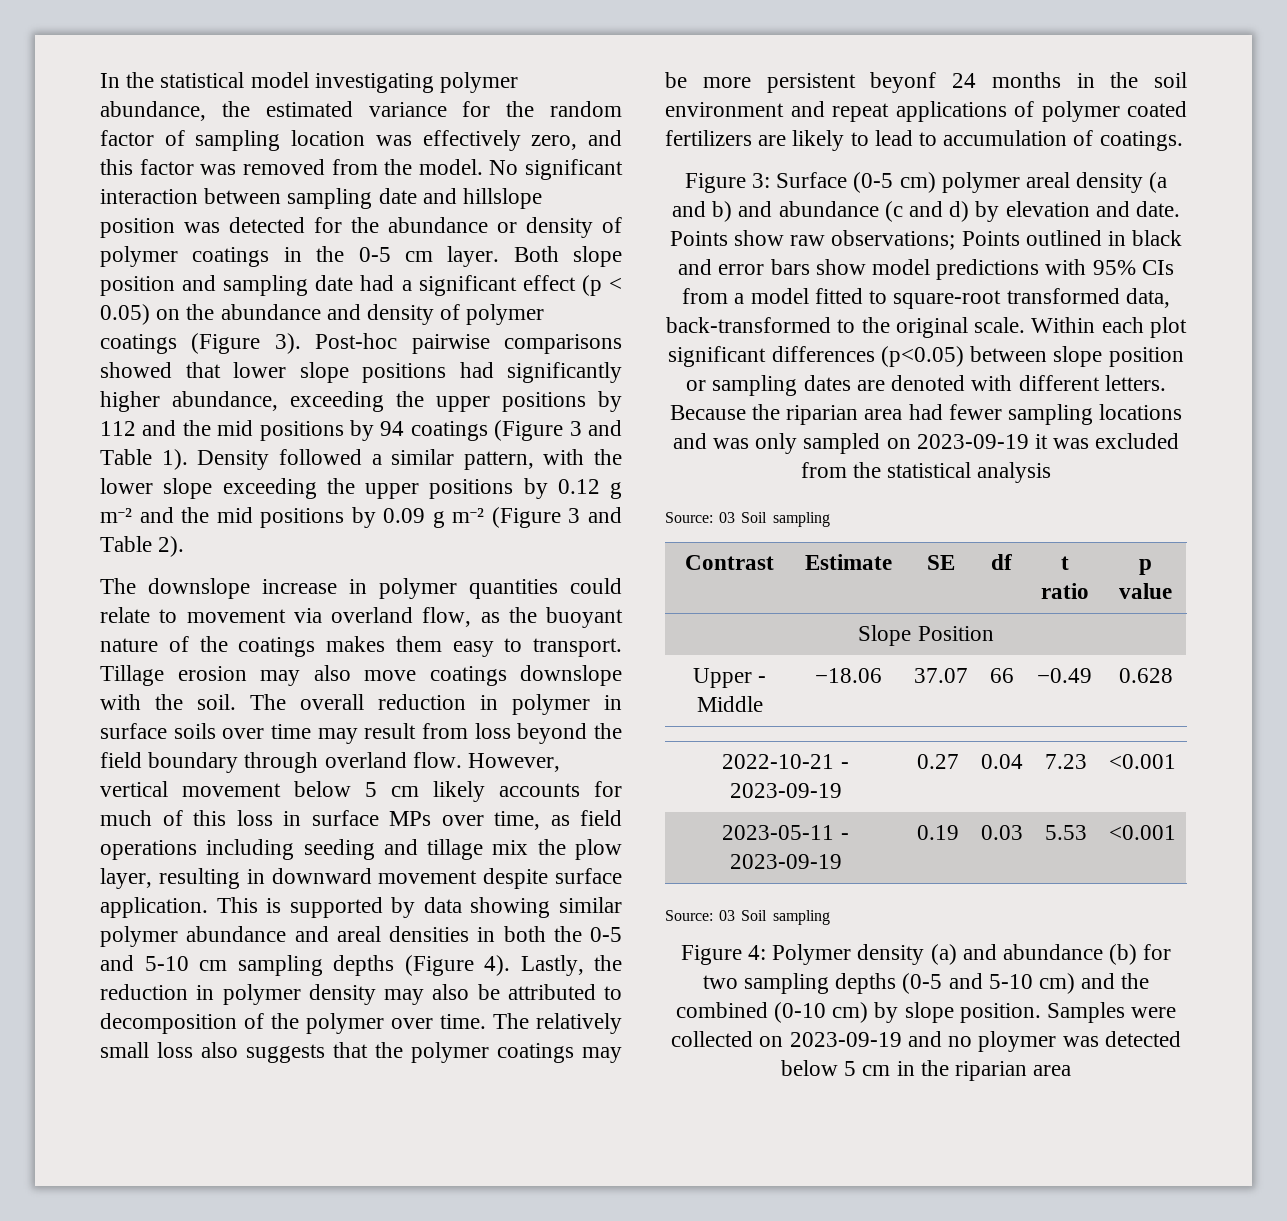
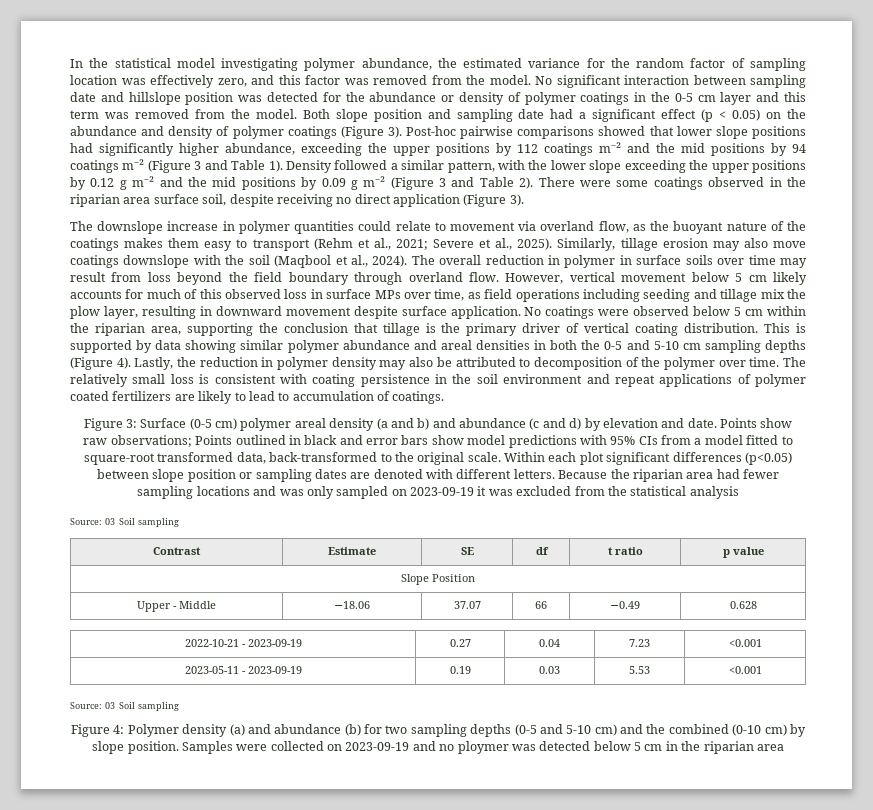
- No significant interaction between sampling date and hillslope position was detected for the abundance or density of polymer coatings in the 0-5 cm layer.
+ No significant interaction between sampling date and hillslope position was detected for the abundance or density of polymer coatings in the 0-5 cm layer and this term was removed from the model.
- Post-hoc pairwise comparisons showed that lower slope positions had significantly higher abundance, exceeding the upper positions by 112 and the mid positions by 94 coatings (Figure 3 and Table 1).
+ Post-hoc pairwise comparisons showed that lower slope positions had significantly higher abundance, exceeding the upper positions by 112 coatings m⁻² and the mid positions by 94 coatings m⁻² (Figure 3 and Table 1).
+ There were some coatings observed in the riparian area surface soil, despite receiving no direct application (Figure 3).
- The downslope increase in polymer quantities could relate to movement via overland flow, as the buoyant nature of the coatings makes them easy to transport. Tillage erosion may also move coatings downslope with the soil.
+ The downslope increase in polymer quantities could relate to movement via overland flow, as the buoyant nature of the coatings makes them easy to transport (Rehm et al., 2021; Severe et al., 2025). Similarly, tillage erosion may also move coatings downslope with the soil (Maqbool et al., 2024).
- However, vertical movement below 5 cm likely accounts for much of this loss in surface MPs over time, as field operations including seeding and tillage mix the plow layer, resulting in downward movement despite surface application.
+ However, vertical movement below 5 cm likely accounts for much of this observed loss in surface MPs over time, as field operations including seeding and tillage mix the plow layer, resulting in downward movement despite surface application.
+ No coatings were observed below 5 cm within the riparian area, supporting the conclusion that tillage is the primary driver of vertical coating distribution.
- The relatively small loss also suggests that the polymer coatings may be more persistent beyonf 24 months in the soil environment and repeat applications of polymer coated fertilizers are likely to lead to accumulation of coatings.
+ The relatively small loss is consistent with coating persistence in the soil environment and repeat applications of polymer coated fertilizers are likely to lead to accumulation of coatings.

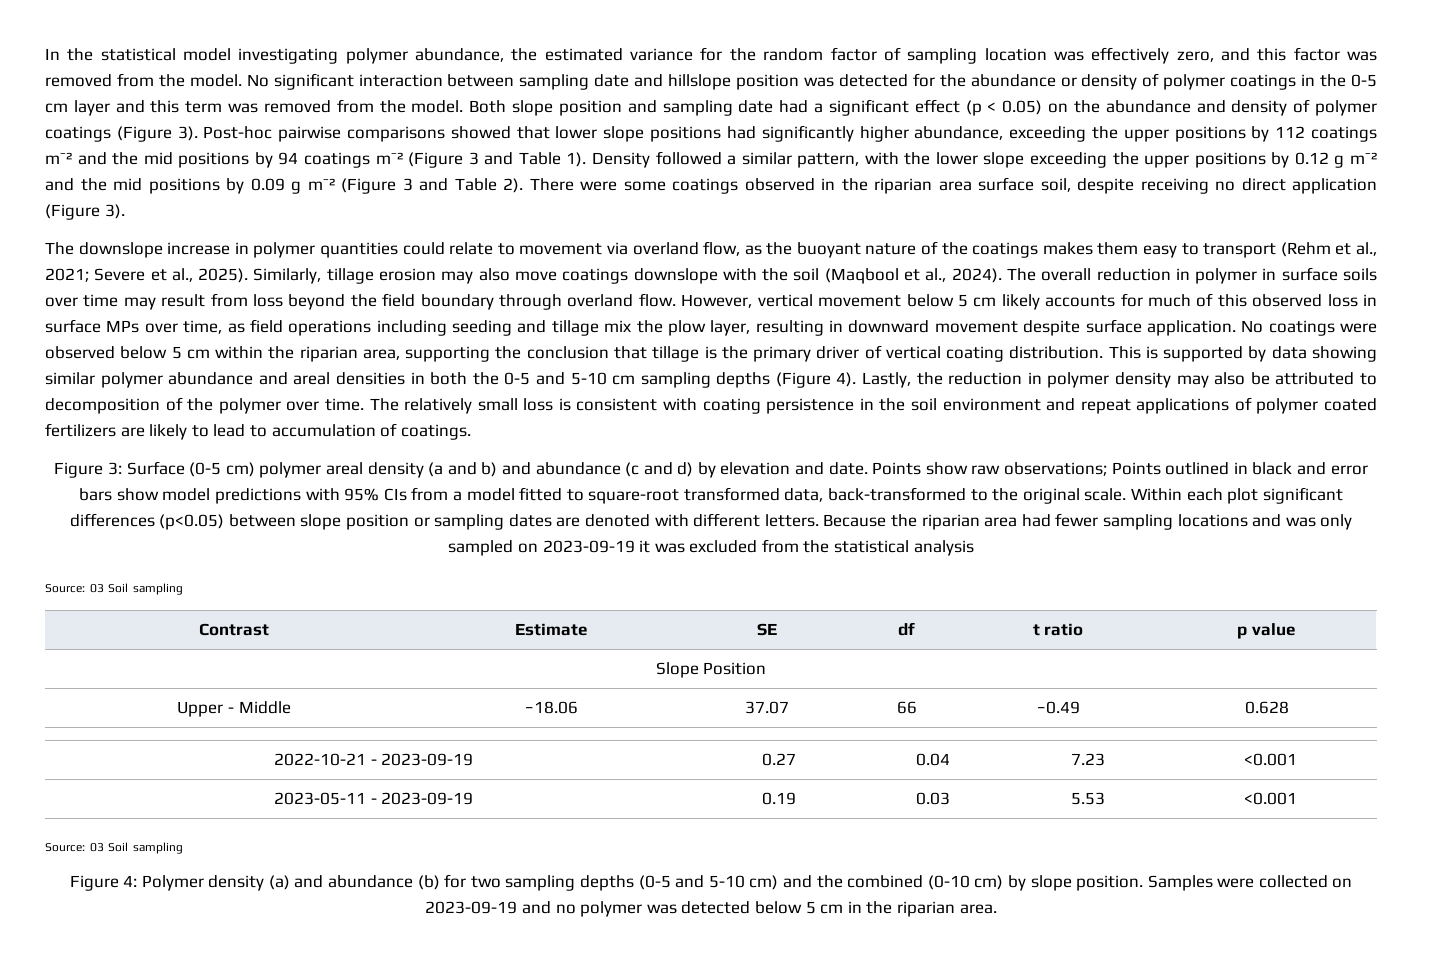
- Samples were collected on 2023-09-19 and no ploymer was detected below 5 cm in the riparian area
+ Samples were collected on 2023-09-19 and no polymer was detected below 5 cm in the riparian area.

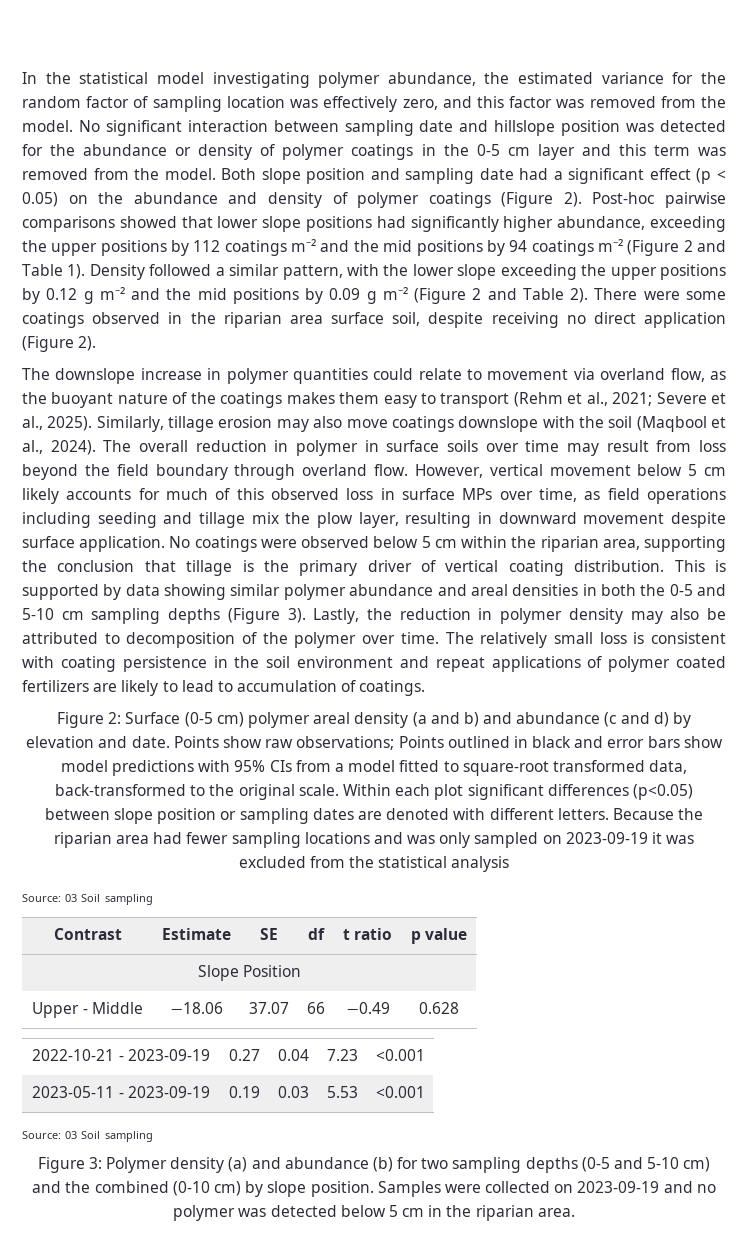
- Both slope position and sampling date had a significant effect (p < 0.05) on the abundance and density of polymer coatings (Figure 3).
+ Both slope position and sampling date had a significant effect (p < 0.05) on the abundance and density of polymer coatings (Figure 2).
- Post-hoc pairwise comparisons showed that lower slope positions had significantly higher abundance, exceeding the upper positions by 112 coatings m⁻² and the mid positions by 94 coatings m⁻² (Figure 3 and Table 1).
+ Post-hoc pairwise comparisons showed that lower slope positions had significantly higher abundance, exceeding the upper positions by 112 coatings m⁻² and the mid positions by 94 coatings m⁻² (Figure 2 and Table 1).
- Density followed a similar pattern, with the lower slope exceeding the upper positions by 0.12 g m⁻² and the mid positions by 0.09 g m⁻² (Figure 3 and Table 2).
+ Density followed a similar pattern, with the lower slope exceeding the upper positions by 0.12 g m⁻² and the mid positions by 0.09 g m⁻² (Figure 2 and Table 2).
- There were some coatings observed in the riparian area surface soil, despite receiving no direct application (Figure 3).
+ There were some coatings observed in the riparian area surface soil, despite receiving no direct application (Figure 2).
- This is supported by data showing similar polymer abundance and areal densities in both the 0-5 and 5-10 cm sampling depths (Figure 4).
+ This is supported by data showing similar polymer abundance and areal densities in both the 0-5 and 5-10 cm sampling depths (Figure 3).
- Figure 3: Surface (0-5 cm) polymer areal density (a and b) and abundance (c and d) by elevation and date.
+ Figure 2: Surface (0-5 cm) polymer areal density (a and b) and abundance (c and d) by elevation and date.
- Figure 4: Polymer density (a) and abundance (b) for two sampling depths (0-5 and 5-10 cm) and the combined (0-10 cm) by slope position.
+ Figure 3: Polymer density (a) and abundance (b) for two sampling depths (0-5 and 5-10 cm) and the combined (0-10 cm) by slope position.

